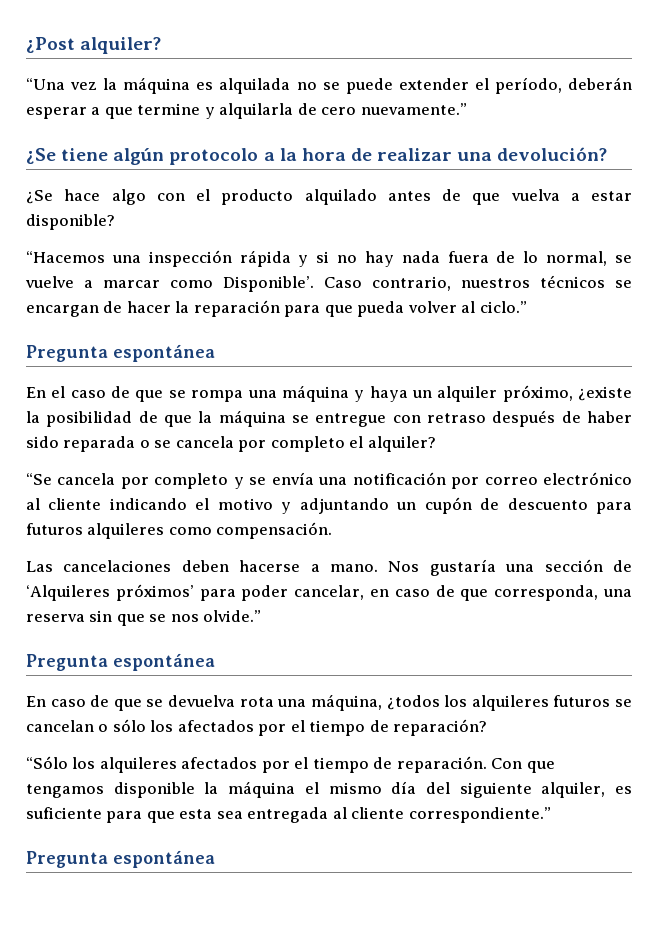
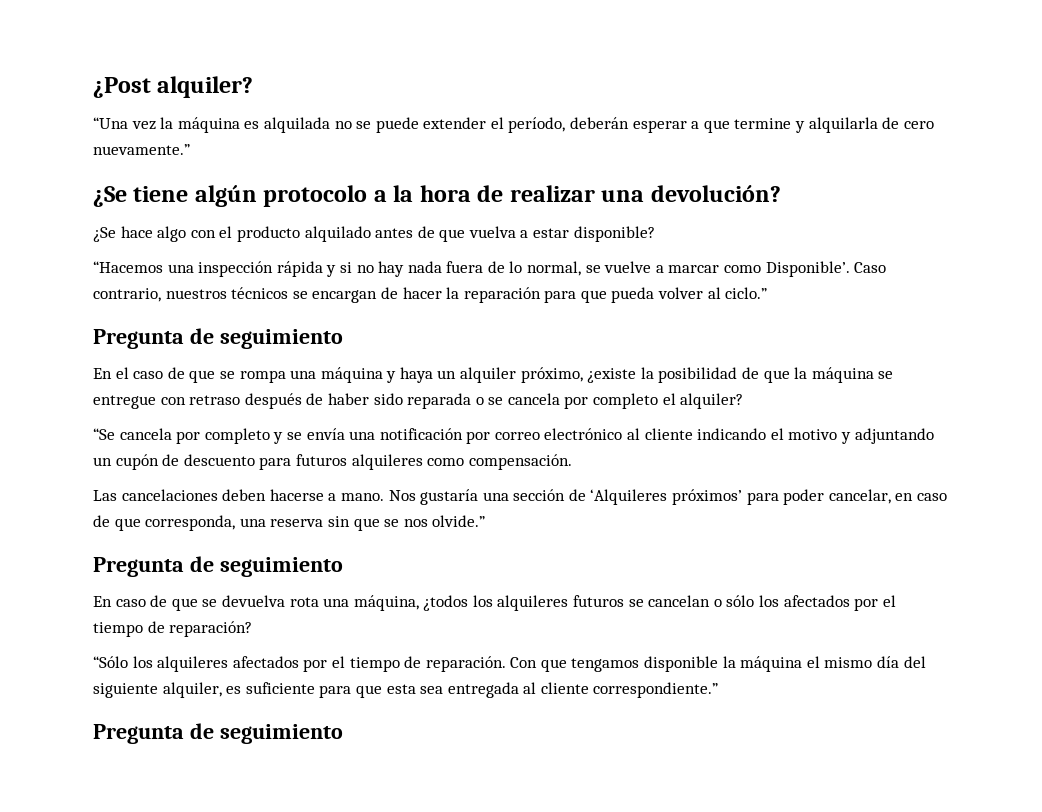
  Caso contrario, nuestros técnicos se encargan de hacer la reparación para que pueda volver al ciclo.”
- Pregunta espontánea
+ Pregunta de seguimiento
  Nos gustaría una sección de ‘Alquileres próximos’ para poder cancelar, en caso de que corresponda, una reserva sin que se nos olvide.”
- Pregunta espontánea
+ Pregunta de seguimiento
  Con que tengamos disponible la máquina el mismo día del siguiente alquiler, es suficiente para que esta sea entregada al cliente correspondiente.”
- Pregunta espontánea
+ Pregunta de seguimiento

